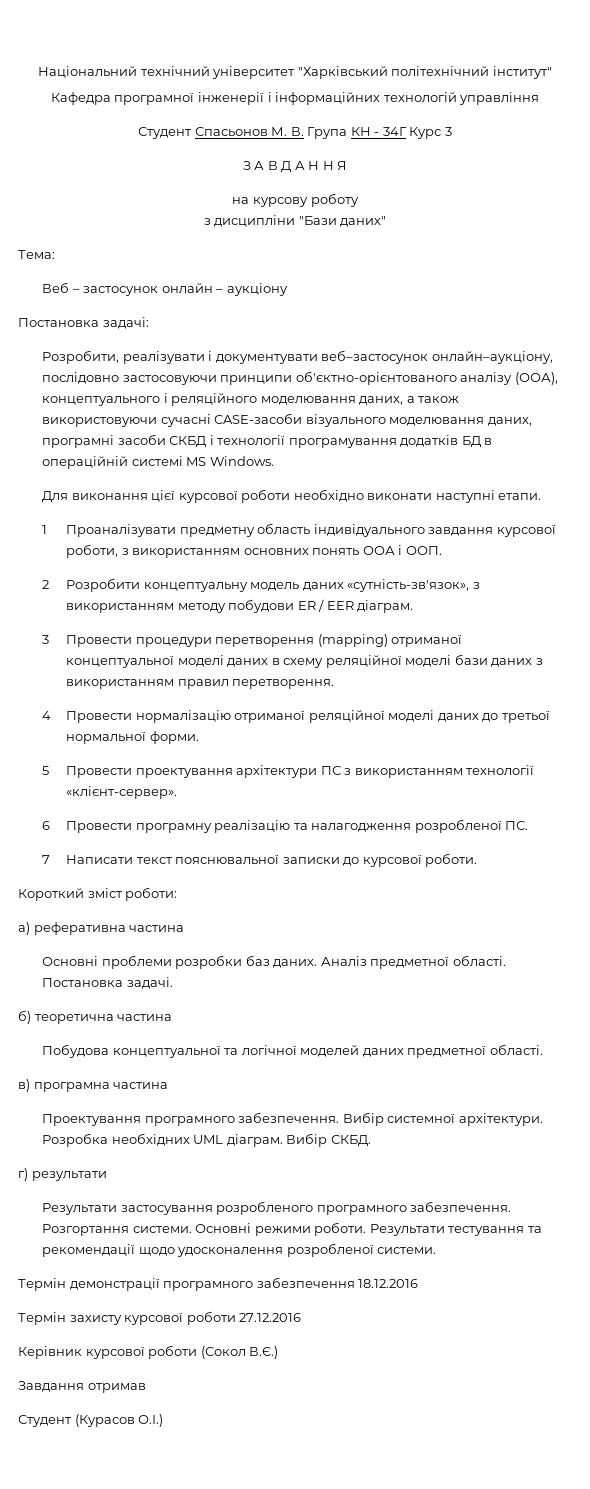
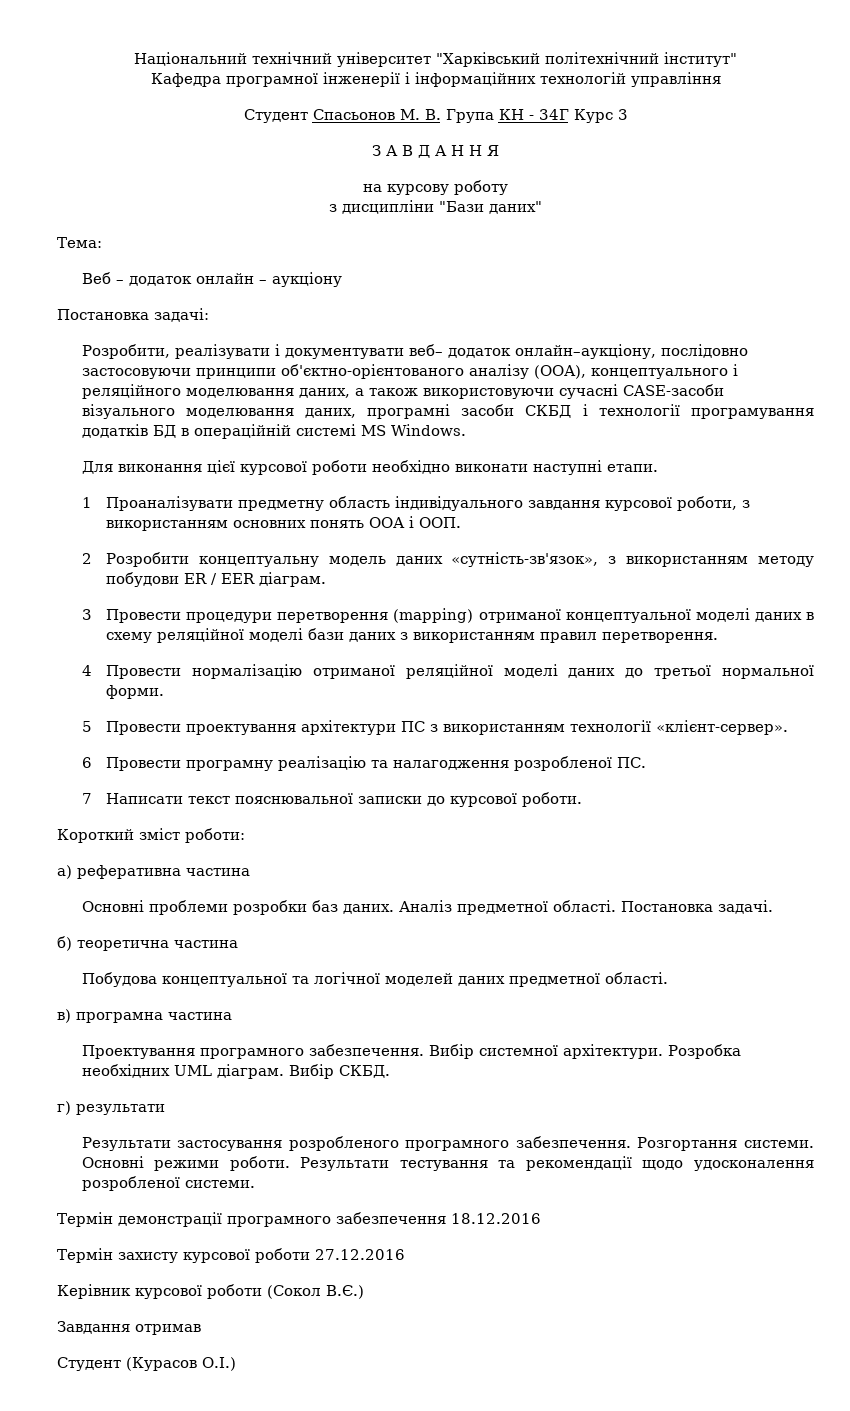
- Веб – застосунок онлайн – аукціону
+ Веб – додаток онлайн – аукціону
- Розробити, реалізувати і документувати веб–застосунок онлайн–аукціону, послідовно застосовуючи принципи об'єктно-орієнтованого аналізу (ООА), концептуального і реляційного моделювання даних, а також використовуючи сучасні CASE-засоби візуального моделювання даних, програмні засоби СКБД і технології програмування додатків БД в операційній системі MS Windows.
+ Розробити, реалізувати і документувати веб– додаток онлайн–аукціону, послідовно застосовуючи принципи об'єктно-орієнтованого аналізу (ООА), концептуального і реляційного моделювання даних, а також використовуючи сучасні CASE-засоби візуального моделювання даних, програмні засоби СКБД і технології програмування додатків БД в операційній системі MS Windows.

